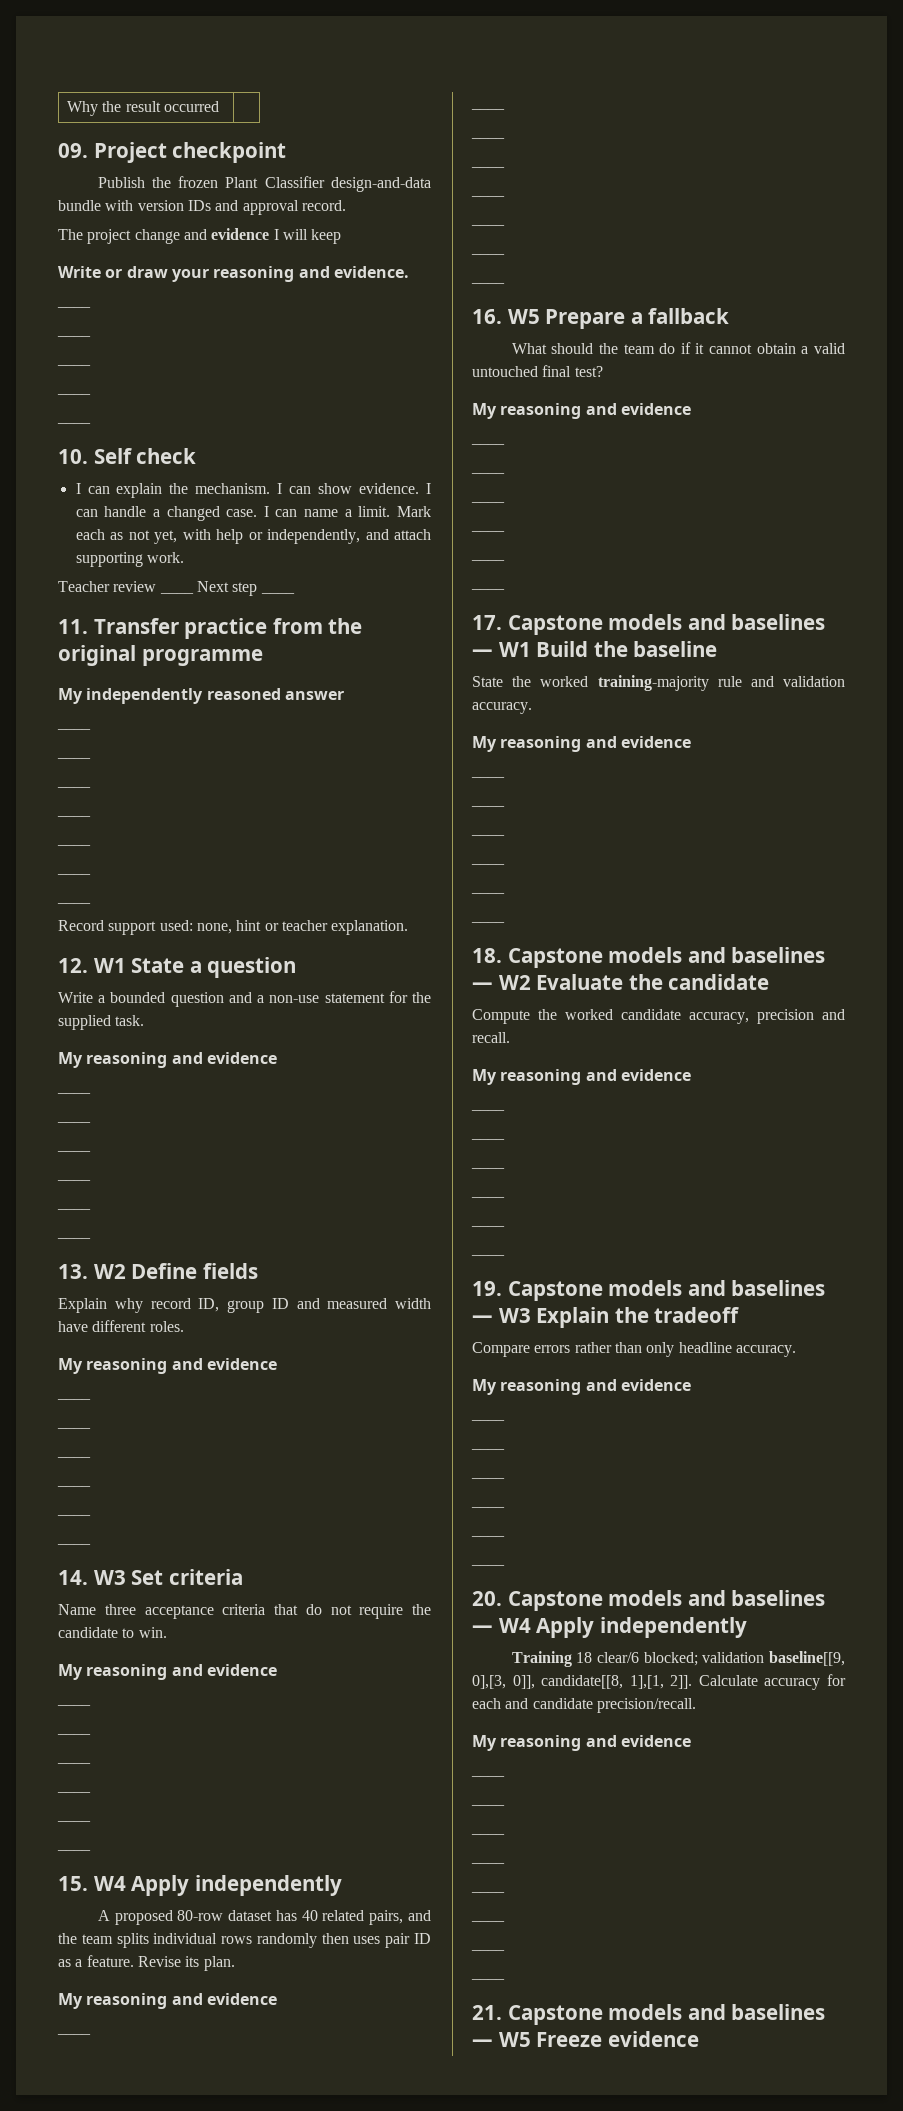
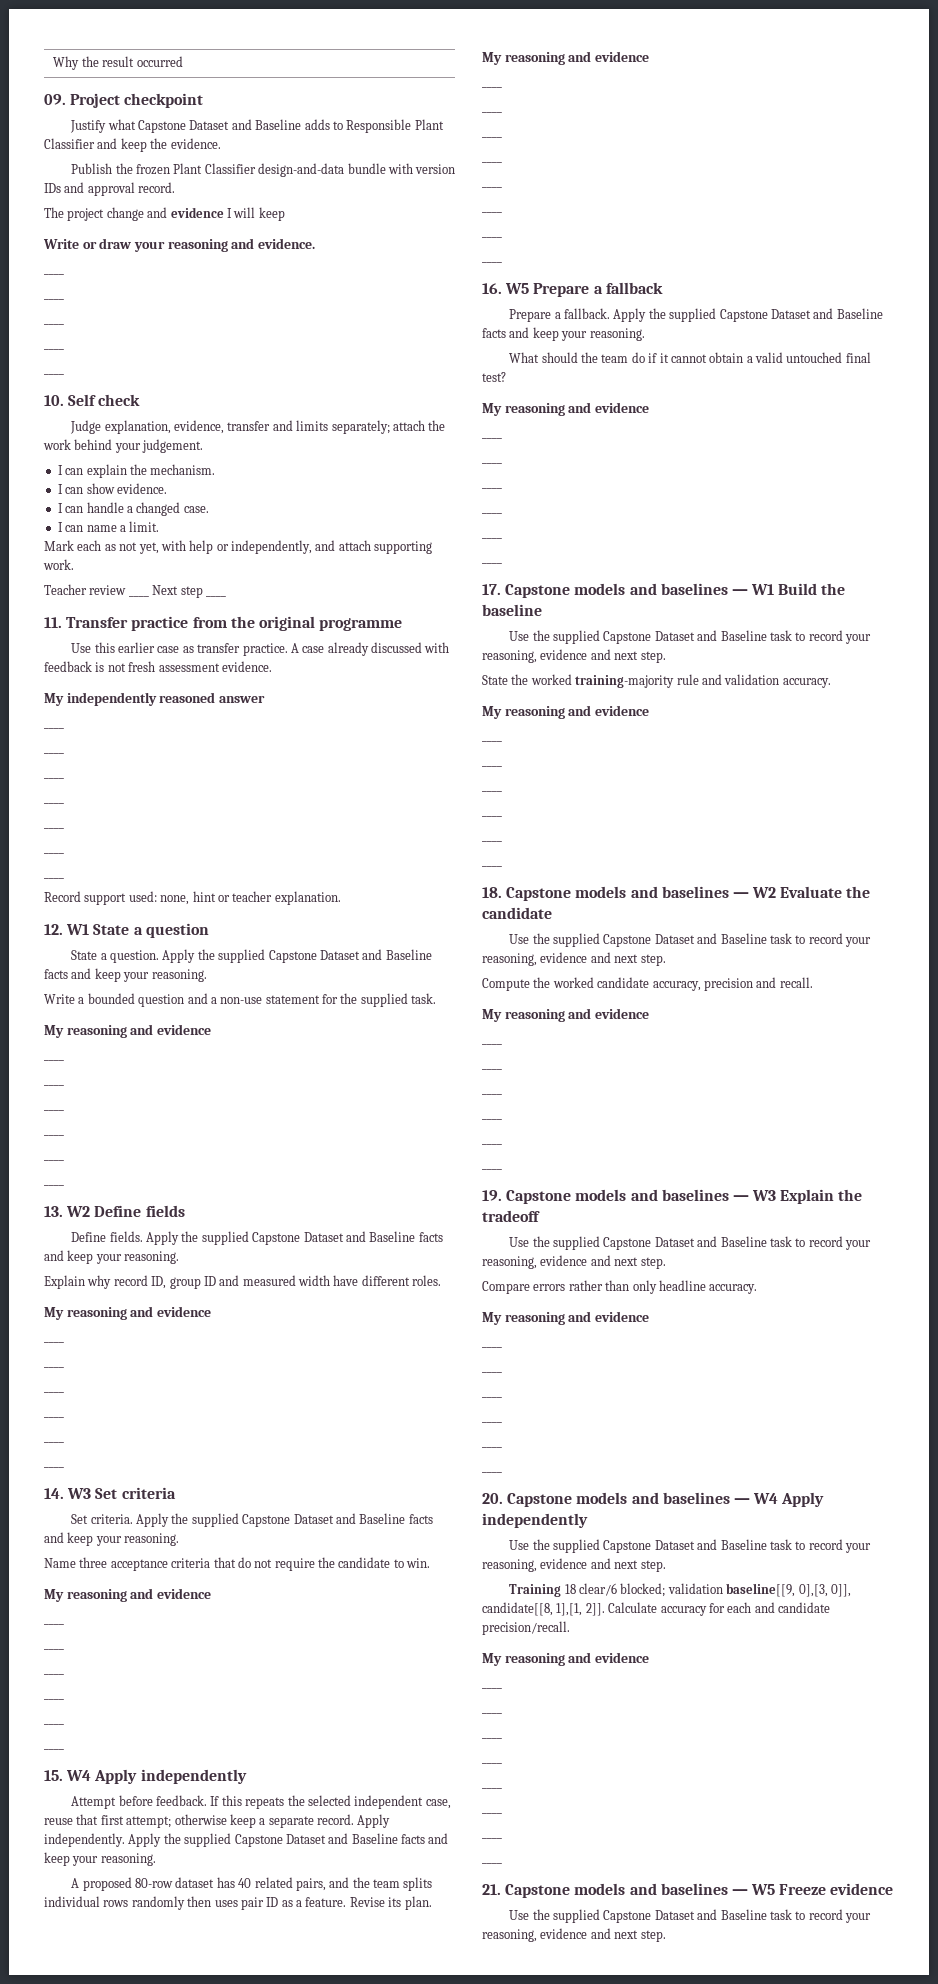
+ Justify what Capstone Dataset and Baseline adds to Responsible Plant Classifier and keep the evidence.
+ Judge explanation, evidence, transfer and limits separately; attach the work behind your judgement.
- I can explain the mechanism. I can show evidence. I can handle a changed case. I can name a limit. Mark each as not yet, with help or independently, and attach supporting work.
+ I can explain the mechanism.
+ I can show evidence.
+ I can handle a changed case.
+ I can name a limit.
+ Mark each as not yet, with help or independently, and attach supporting work.
+ Use this earlier case as transfer practice. A case already discussed with feedback is not fresh assessment evidence.
+ State a question. Apply the supplied Capstone Dataset and Baseline facts and keep your reasoning.
+ Define fields. Apply the supplied Capstone Dataset and Baseline facts and keep your reasoning.
+ Set criteria. Apply the supplied Capstone Dataset and Baseline facts and keep your reasoning.
+ Attempt before feedback. If this repeats the selected independent case, reuse that first attempt; otherwise keep a separate record. Apply independently. Apply the supplied Capstone Dataset and Baseline facts and keep your reasoning.
+ Prepare a fallback. Apply the supplied Capstone Dataset and Baseline facts and keep your reasoning.
  17. Capstone models and baselines — W1 Build the baseline
+ Use the supplied Capstone Dataset and Baseline task to record your reasoning, evidence and next step.
  18. Capstone models and baselines — W2 Evaluate the candidate
+ Use the supplied Capstone Dataset and Baseline task to record your reasoning, evidence and next step.
  19. Capstone models and baselines — W3 Explain the tradeoff
+ Use the supplied Capstone Dataset and Baseline task to record your reasoning, evidence and next step.
  20. Capstone models and baselines — W4 Apply independently
+ Use the supplied Capstone Dataset and Baseline task to record your reasoning, evidence and next step.
  21. Capstone models and baselines — W5 Freeze evidence
+ Use the supplied Capstone Dataset and Baseline task to record your reasoning, evidence and next step.

